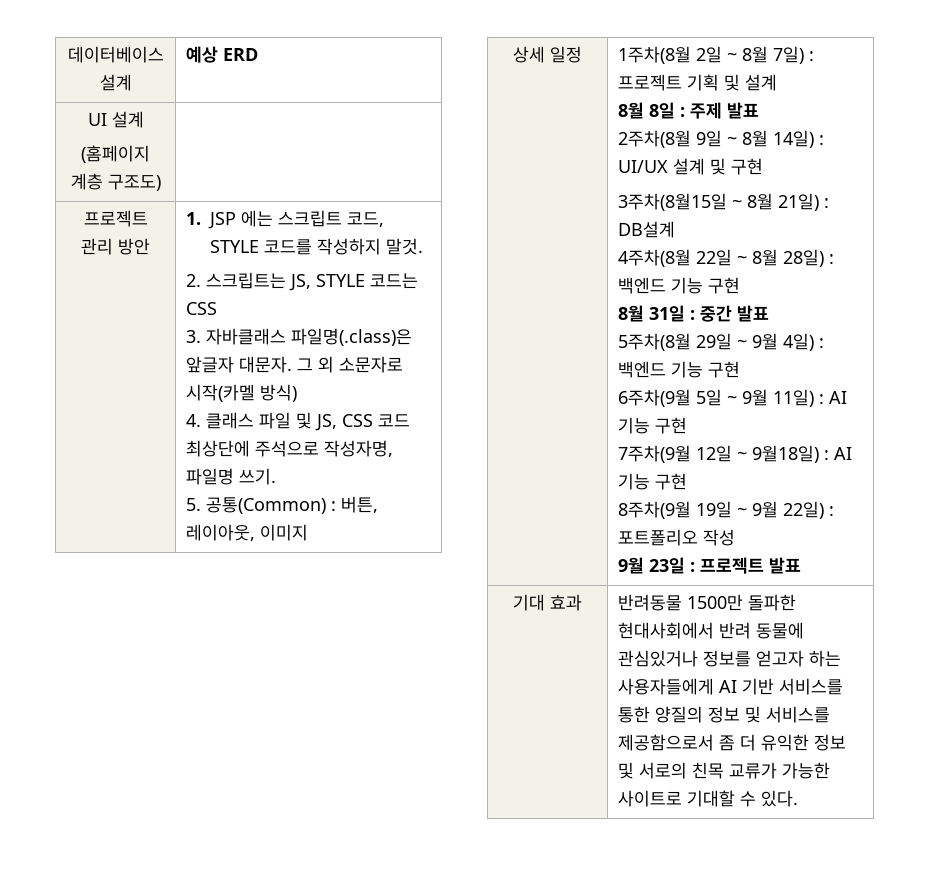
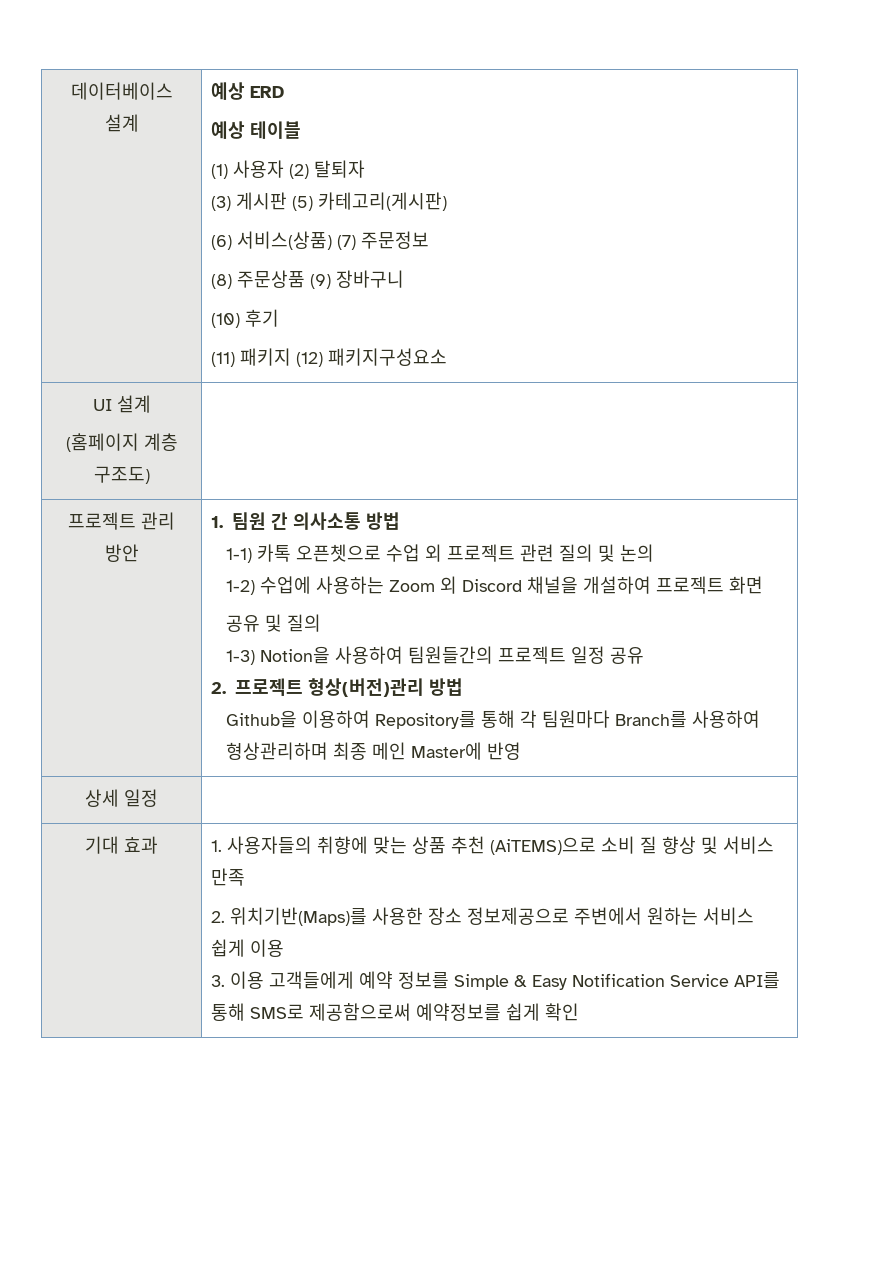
  데이터베이스 설계 | 예상 ERD
+ 예상 테이블
+ (1) 사용자 (2) 탈퇴자
+ (3) 게시판 (5) 카테고리(게시판)
+ (6) 서비스(상품) (7) 주문정보
+ (8) 주문상품 (9) 장바구니
+ (10) 후기
+ (11) 패키지 (12) 패키지구성요소
- 1. JSP 에는 스크립트 코드, STYLE 코드를 작성하지 말것.
- 2. 스크립트는 JS, STYLE 코드는 CSS
- 3. 자바클래스 파일명(.class)은 앞글자 대문자. 그 외 소문자로 시작(카멜 방식)
- 4. 클래스 파일 및 JS, CSS 코드 최상단에 주석으로 작성자명, 파일명 쓰기.
- 5. 공통(Common) : 버튼, 레이아웃, 이미지
- 상세 일정 | 1주차(8월 2일 ~ 8월 7일) : 프로젝트 기획 및 설계
- 8월 8일 : 주제 발표
- 2주차(8월 9일 ~ 8월 14일) : UI/UX 설계 및 구현
- 3주차(8월15일 ~ 8월 21일) : DB설계
- 4주차(8월 22일 ~ 8월 28일) : 백엔드 기능 구현
- 8월 31일 : 중간 발표
- 5주차(8월 29일 ~ 9월 4일) : 백엔드 기능 구현
- 6주차(9월 5일 ~ 9월 11일) : AI 기능 구현
- 7주차(9월 12일 ~ 9월18일) : AI 기능 구현
- 8주차(9월 19일 ~ 9월 22일) : 포트폴리오 작성
- 9월 23일 : 프로젝트 발표
- 기대 효과 | 반려동물 1500만 돌파한 현대사회에서 반려 동물에 관심있거나 정보를 얻고자 하는 사용자들에게 AI 기반 서비스를 통한 양질의 정보 및 서비스를 제공함으로서 좀 더 유익한 정보 및 서로의 친목 교류가 가능한 사이트로 기대할 수 있다.
+ 1. 팀원 간 의사소통 방법
+ 1-1) 카톡 오픈쳇으로 수업 외 프로젝트 관련 질의 및 논의
+ 1-2) 수업에 사용하는 Zoom 외 Discord 채널을 개설하여 프로젝트 화면
+ 공유 및 질의
+ 1-3) Notion을 사용하여 팀원들간의 프로젝트 일정 공유
+ 2. 프로젝트 형상(버전)관리 방법
+ Github을 이용하여 Repository를 통해 각 팀원마다 Branch를 사용하여 형상관리하며 최종 메인 Master에 반영
+ 상세 일정 |
+ 기대 효과 | 1. 사용자들의 취향에 맞는 상품 추천 (AiTEMS)으로 소비 질 향상 및 서비스 만족
+ 2. 위치기반(Maps)를 사용한 장소 정보제공으로 주변에서 원하는 서비스 쉽게 이용
+ 3. 이용 고객들에게 예약 정보를 Simple & Easy Notification Service API를 통해 SMS로 제공함으로써 예약정보를 쉽게 확인

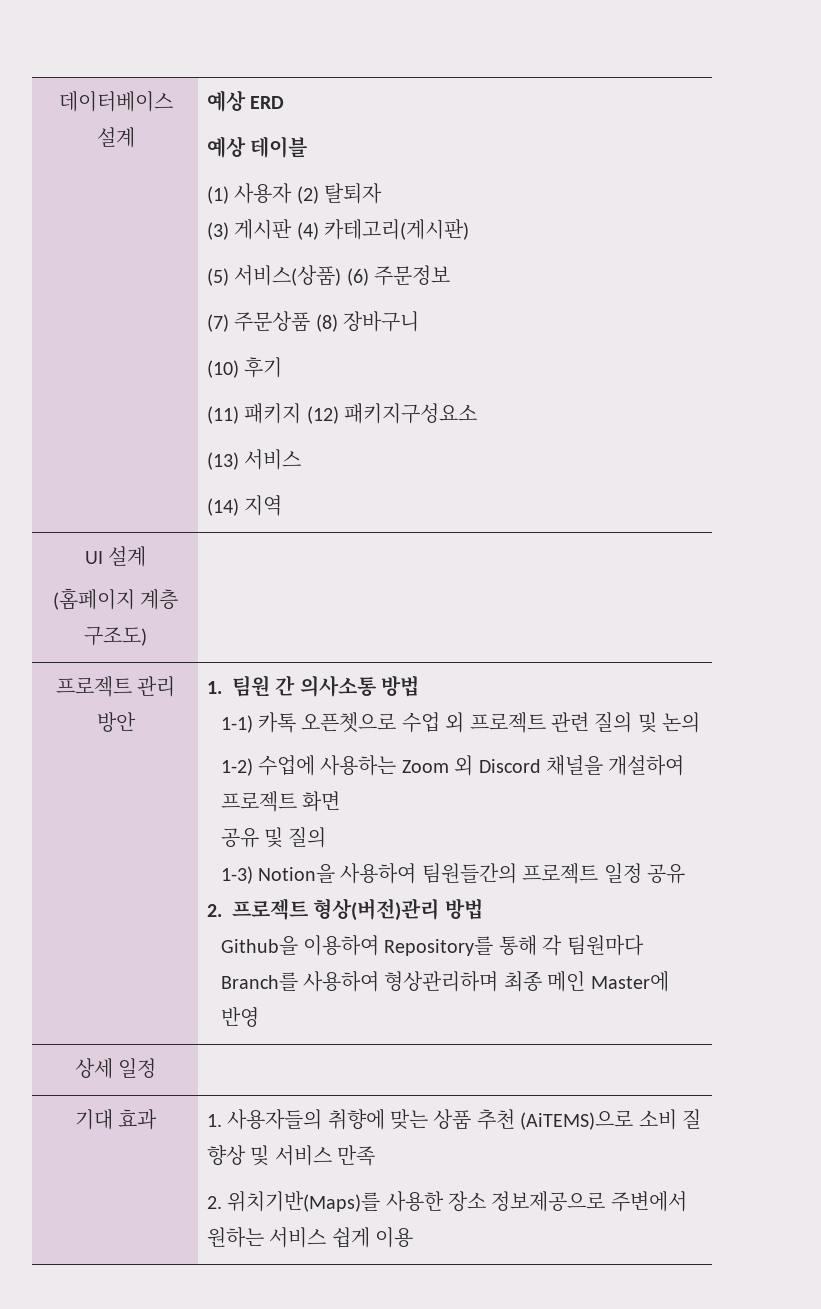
  데이터베이스 설계 | 예상 ERD
  예상 테이블
  (1) 사용자 (2) 탈퇴자
- (3) 게시판 (5) 카테고리(게시판)
- (6) 서비스(상품) (7) 주문정보
- (8) 주문상품 (9) 장바구니
+ (3) 게시판 (4) 카테고리(게시판)
+ (5) 서비스(상품) (6) 주문정보
+ (7) 주문상품 (8) 장바구니
  (10) 후기
  (11) 패키지 (12) 패키지구성요소
+ (13) 서비스
+ (14) 지역
- 3. 이용 고객들에게 예약 정보를 Simple & Easy Notification Service API를 통해 SMS로 제공함으로써 예약정보를 쉽게 확인

